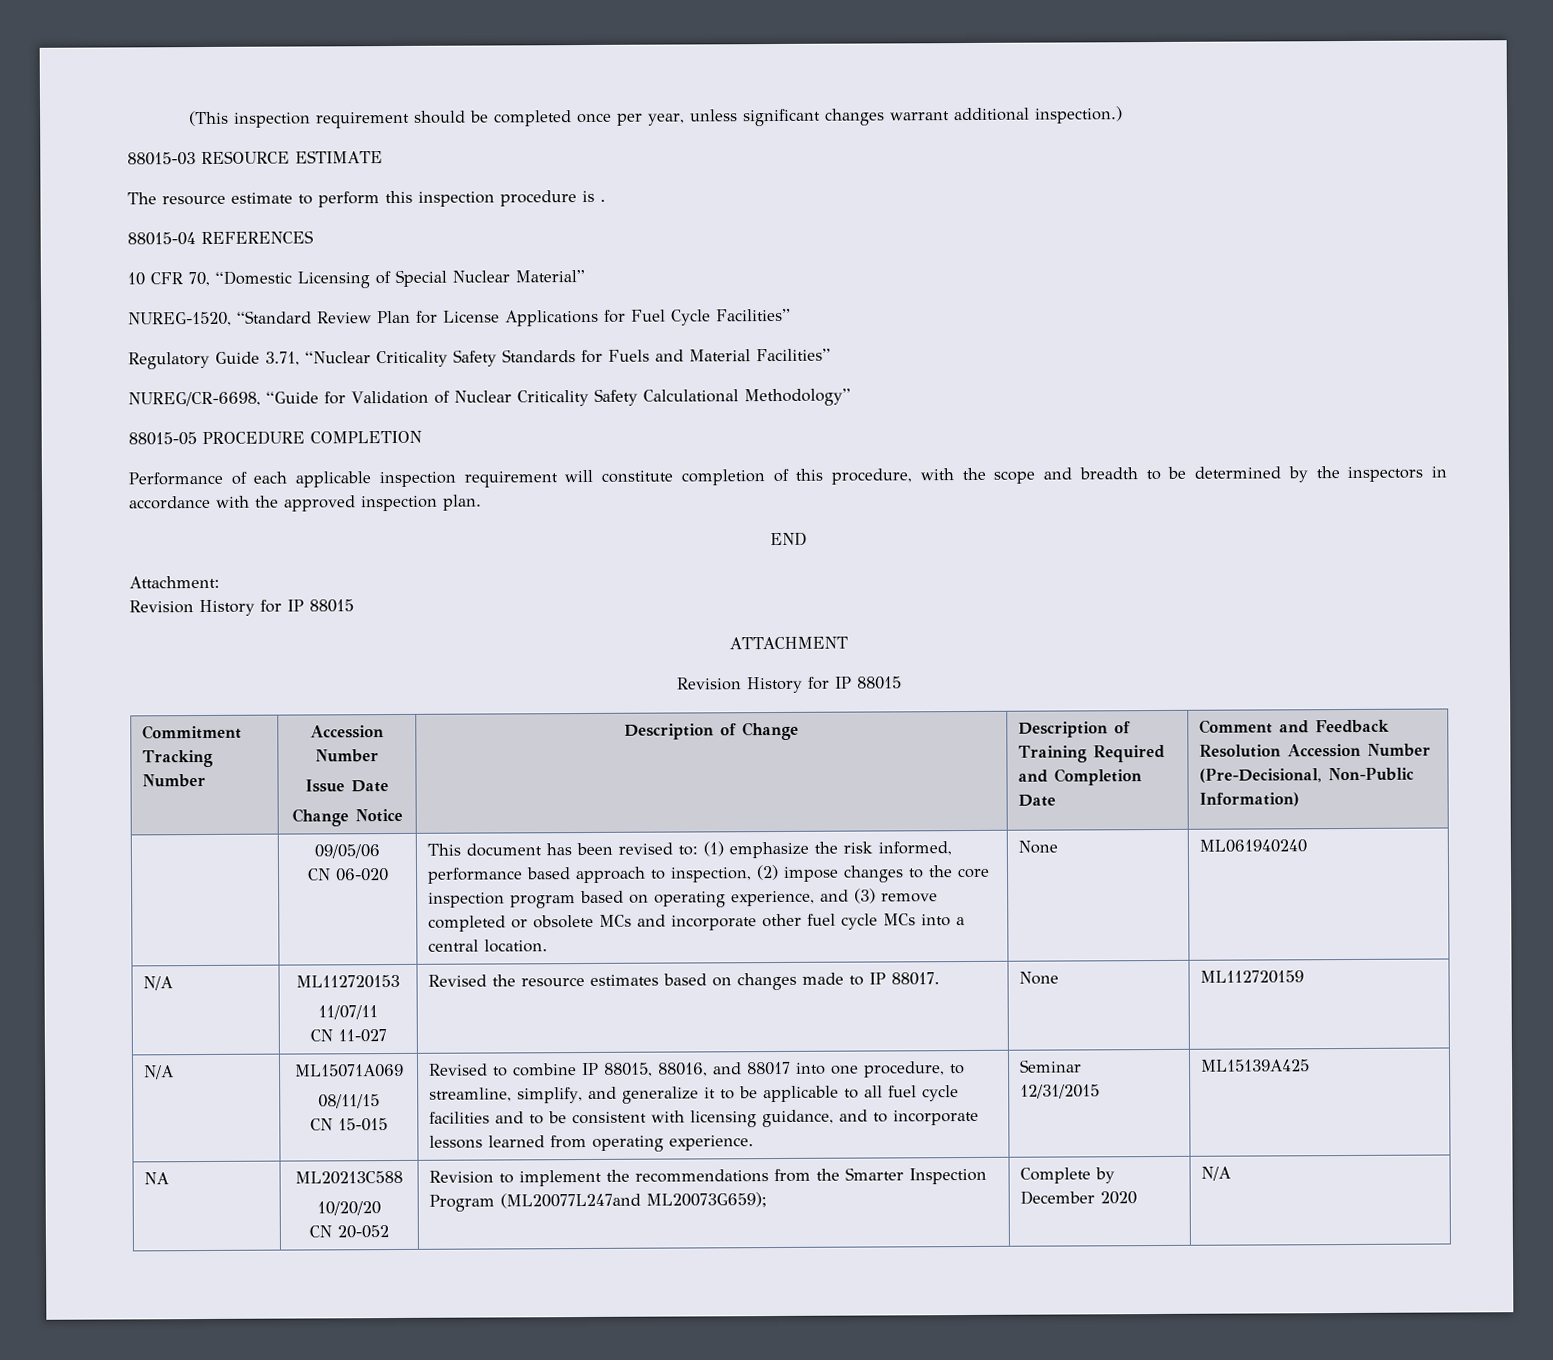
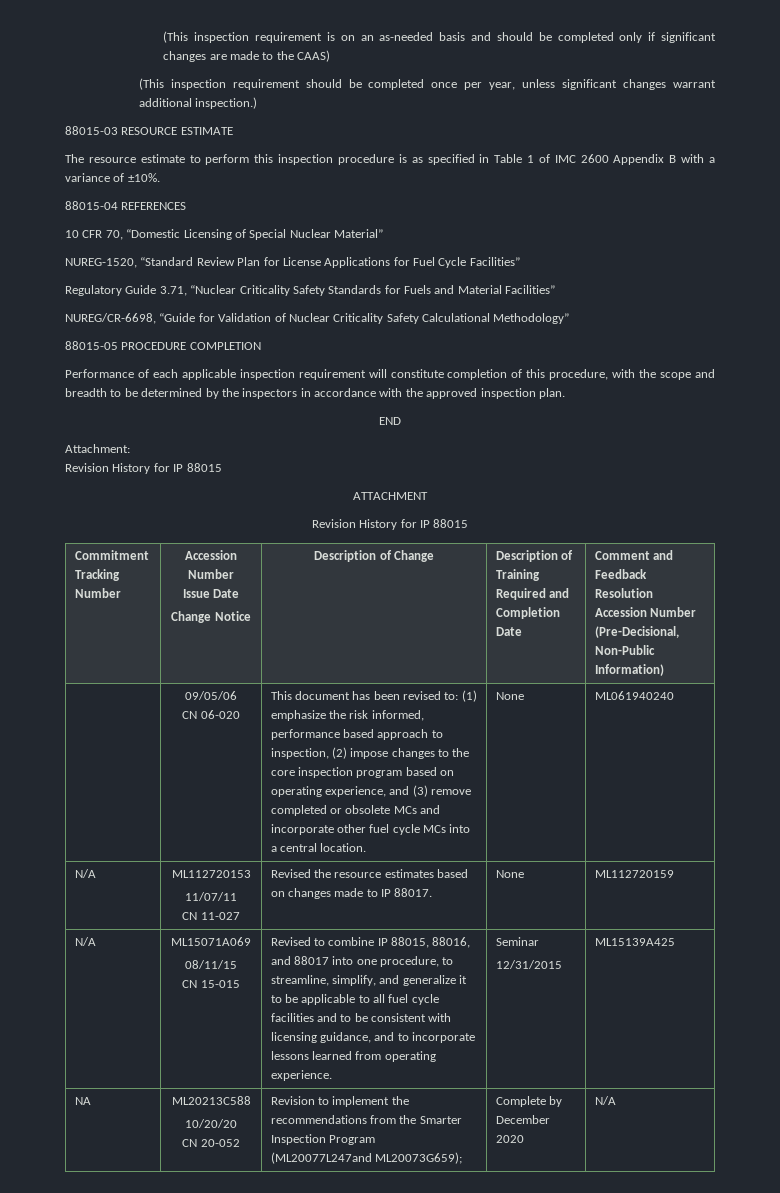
+ (This inspection requirement is on an as-needed basis and should be completed only if significant changes are made to the CAAS)
- The resource estimate to perform this inspection procedure is .
+ The resource estimate to perform this inspection procedure is as specified in Table 1 of IMC 2600 Appendix B with a variance of ±10%.

